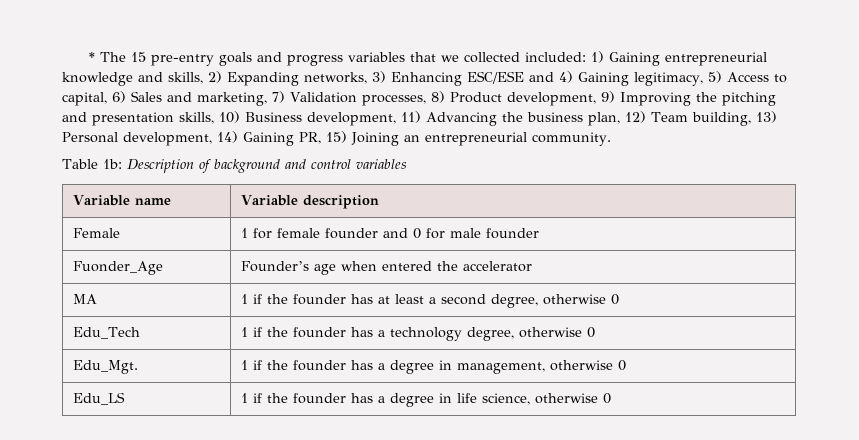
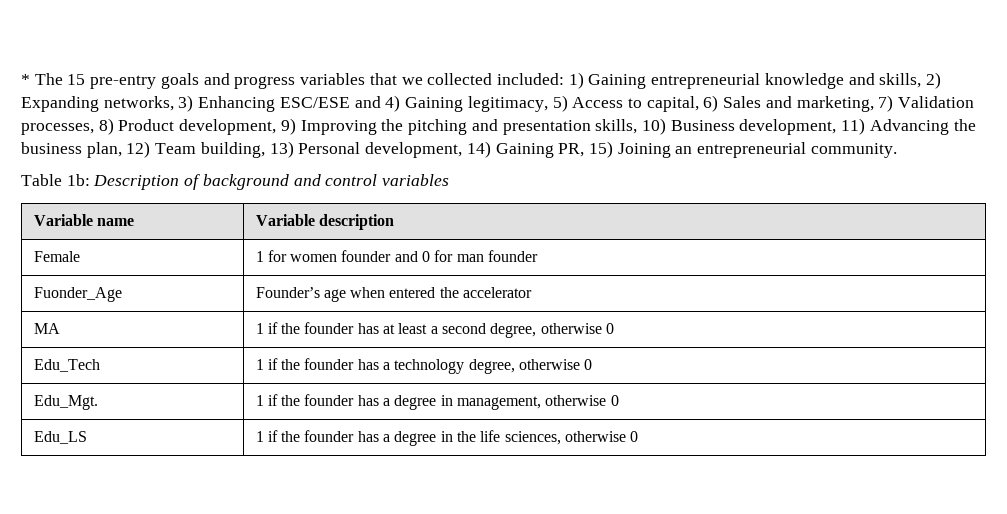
- Female | 1 for female founder and 0 for male founder
+ Female | 1 for women founder and 0 for man founder
- Edu_LS | 1 if the founder has a degree in life science, otherwise 0
+ Edu_LS | 1 if the founder has a degree in the life sciences, otherwise 0

